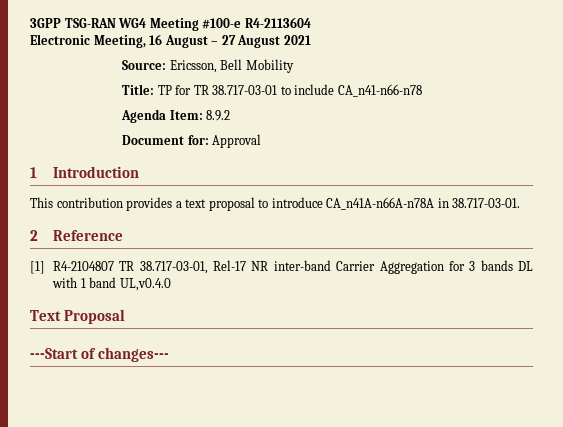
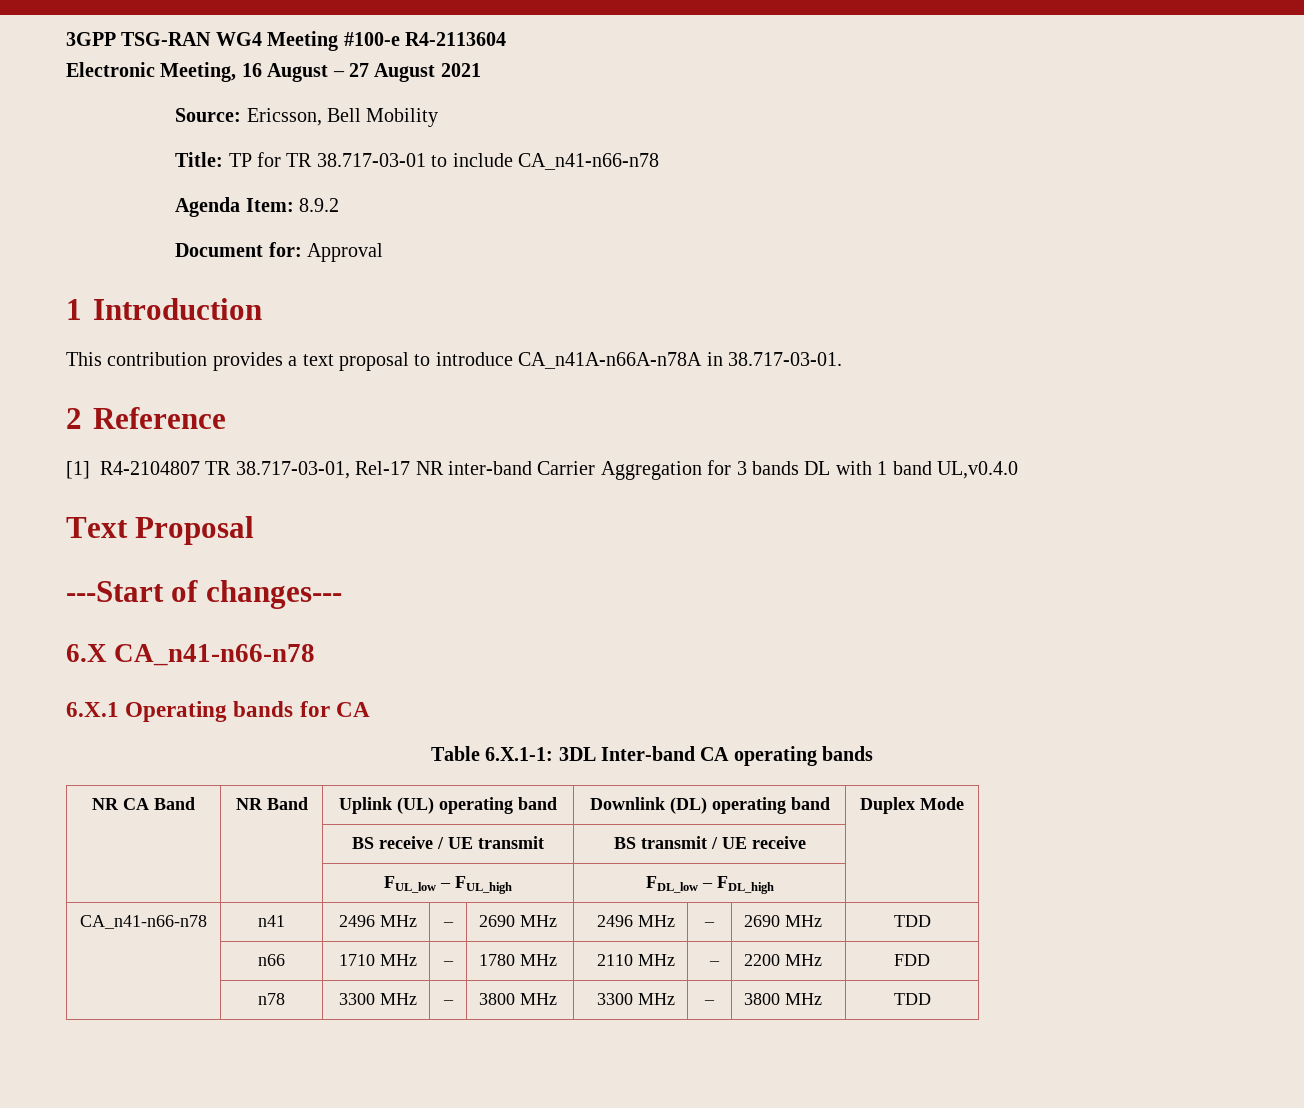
+ 6.X CA_n41-n66-n78
+ 6.X.1 Operating bands for CA
+ Table 6.X.1-1: 3DL Inter-band CA operating bands
+ NR CA Band | NR Band | Uplink (UL) operating band | Downlink (DL) operating band | Duplex Mode
+ | | BS receive / UE transmit | BS transmit / UE receive |
+ | | FUL_low – FUL_high | FDL_low – FDL_high |
+ CA_n41-n66-n78 | n41 | 2496 MHz | – | 2690 MHz | 2496 MHz | – | 2690 MHz | TDD
+ | n66 | 1710 MHz | – | 1780 MHz | 2110 MHz | – | 2200 MHz | FDD
+ | n78 | 3300 MHz | – | 3800 MHz | 3300 MHz | – | 3800 MHz | TDD

